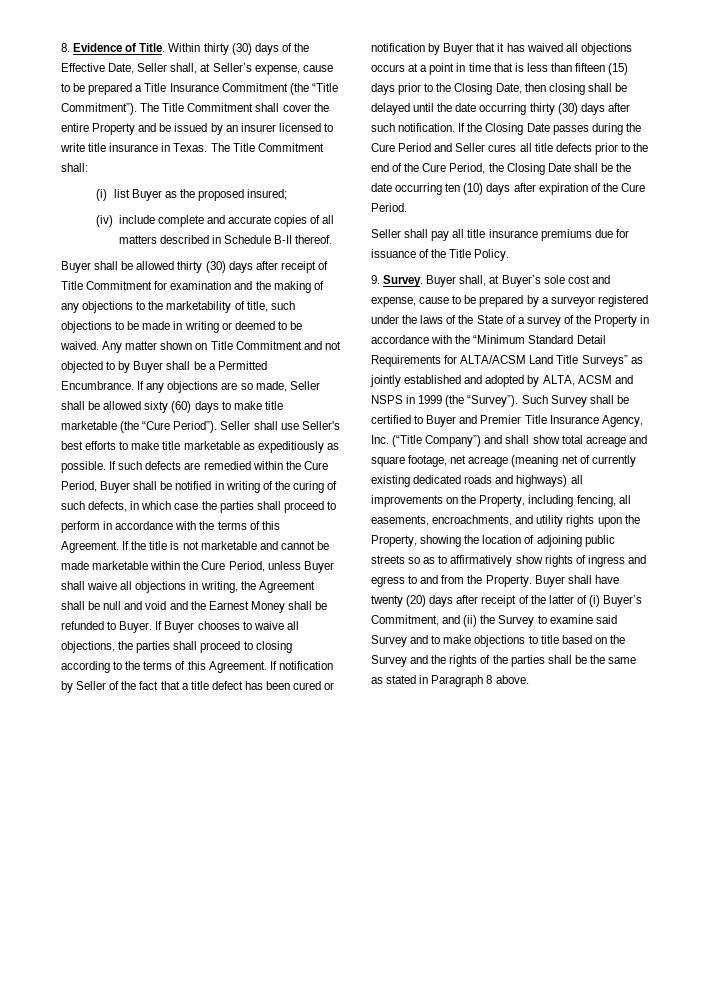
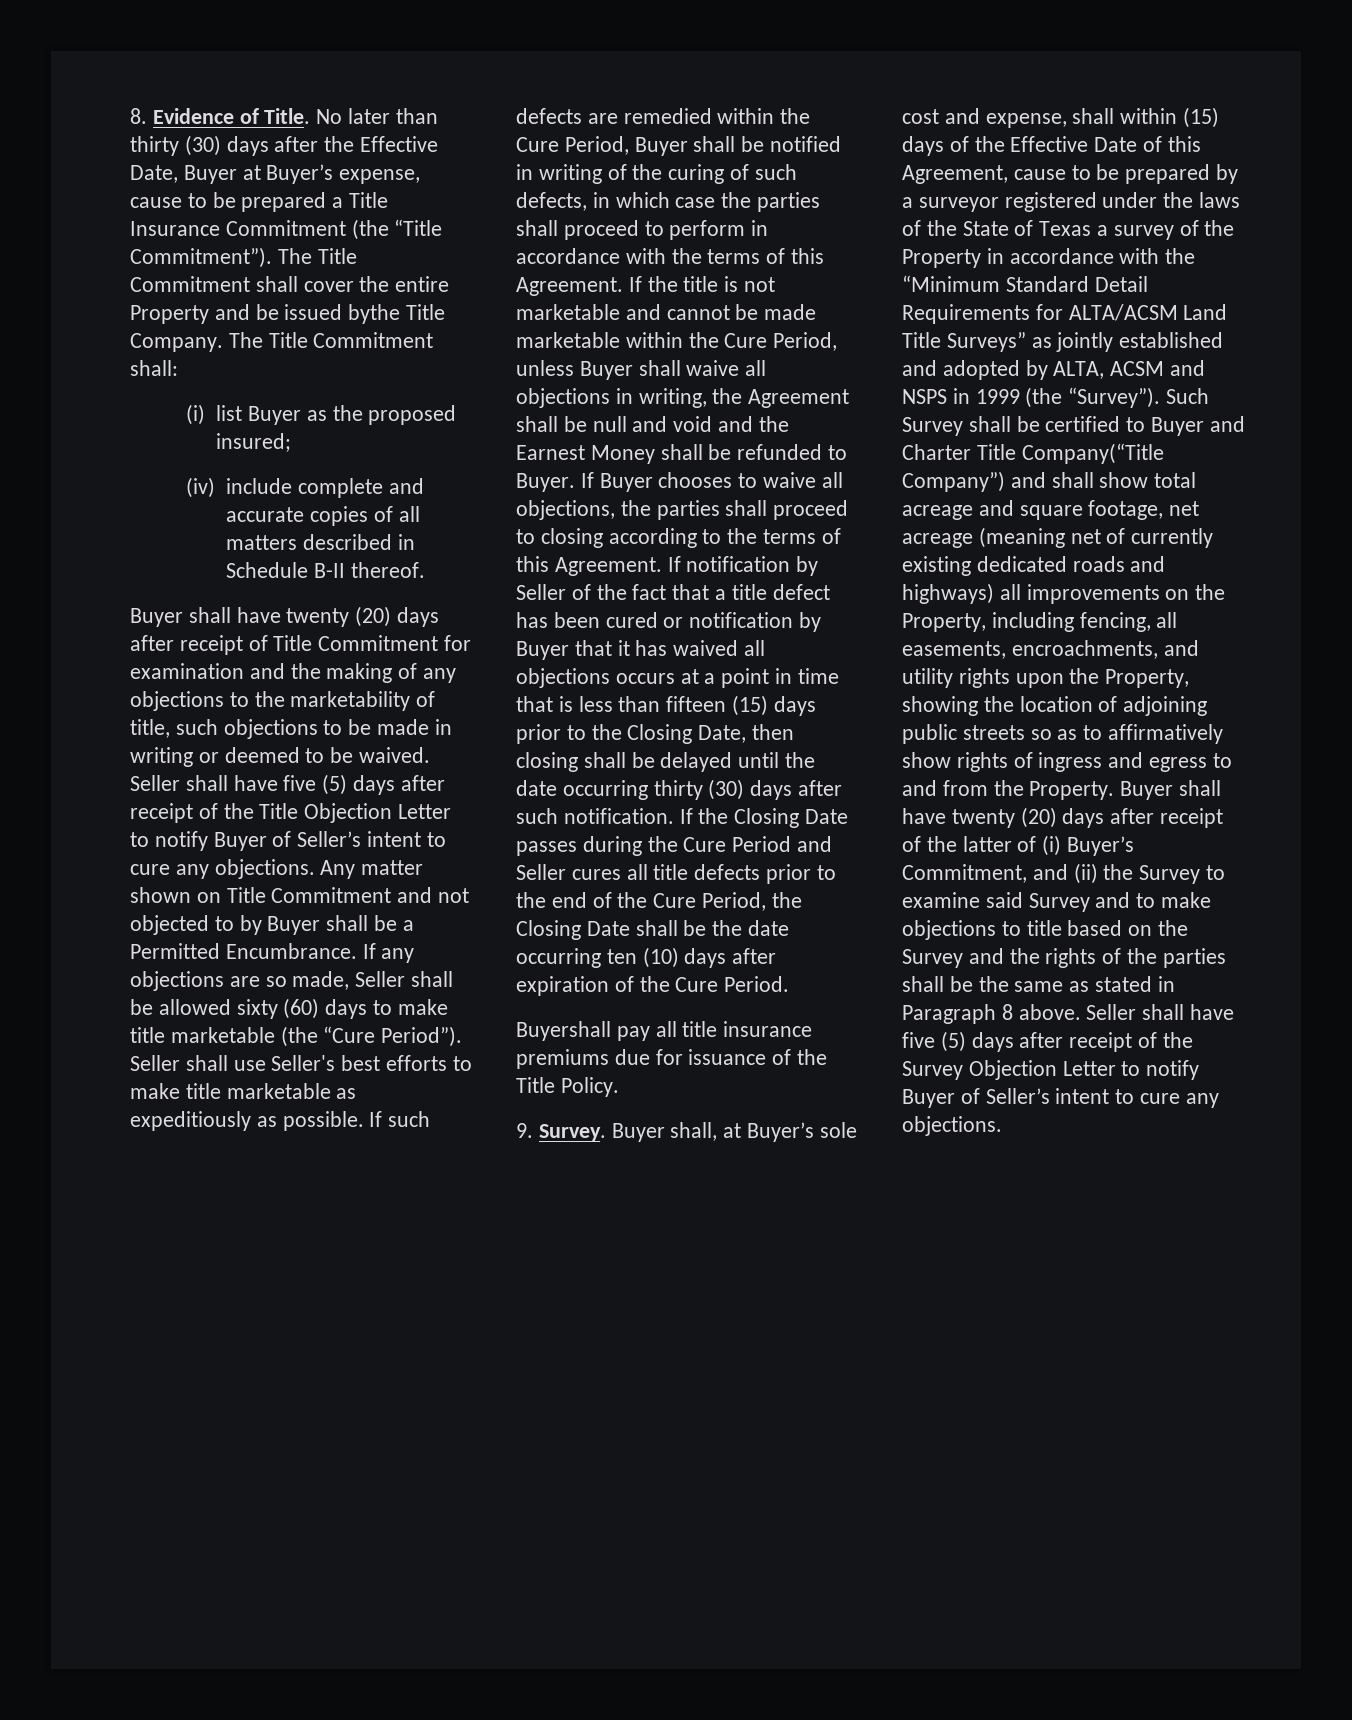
- Within thirty (30) days of the Effective Date, Seller shall, at Seller’s expense, cause to be prepared a Title Insurance Commitment (the “Title Commitment”).
+ No later than thirty (30) days after the Effective Date, Buyer at Buyer’s expense, cause to be prepared a Title Insurance Commitment (the “Title Commitment”).
- The Title Commitment shall cover the entire Property and be issued by an insurer licensed to write title insurance in Texas.
+ The Title Commitment shall cover the entire Property and be issued bythe Title Company.
- Buyer shall be allowed thirty (30) days after receipt of Title Commitment for examination and the making of any objections to the marketability of title, such objections to be made in writing or deemed to be waived.
+ Buyer shall have twenty (20) days after receipt of Title Commitment for examination and the making of any objections to the marketability of title, such objections to be made in writing or deemed to be waived.
+ Seller shall have five (5) days after receipt of the Title Objection Letter to notify Buyer of Seller’s intent to cure any objections.
- Seller shall pay all title insurance premiums due for issuance of the Title Policy.
+ Buyershall pay all title insurance premiums due for issuance of the Title Policy.
- Buyer shall, at Buyer’s sole cost and expense, cause to be prepared by a surveyor registered under the laws of the State of a survey of the Property in accordance with the “Minimum Standard Detail Requirements for ALTA/ACSM Land Title Surveys” as jointly established and adopted by ALTA, ACSM and NSPS in 1999 (the “Survey”).
+ Buyer shall, at Buyer’s sole cost and expense, shall within (15) days of the Effective Date of this Agreement, cause to be prepared by a surveyor registered under the laws of the State of Texas a survey of the Property in accordance with the “Minimum Standard Detail Requirements for ALTA/ACSM Land Title Surveys” as jointly established and adopted by ALTA, ACSM and NSPS in 1999 (the “Survey”).
- Such Survey shall be certified to Buyer and Premier Title Insurance Agency, Inc. (“Title Company”) and shall show total acreage and square footage, net acreage (meaning net of currently existing dedicated roads and highways) all improvements on the Property, including fencing, all easements, encroachments, and utility rights upon the Property, showing the location of adjoining public streets so as to affirmatively show rights of ingress and egress to and from the Property.
+ Such Survey shall be certified to Buyer and Charter Title Company(“Title Company”) and shall show total acreage and square footage, net acreage (meaning net of currently existing dedicated roads and highways) all improvements on the Property, including fencing, all easements, encroachments, and utility rights upon the Property, showing the location of adjoining public streets so as to affirmatively show rights of ingress and egress to and from the Property.
+ Seller shall have five (5) days after receipt of the Survey Objection Letter to notify Buyer of Seller’s intent to cure any objections.

